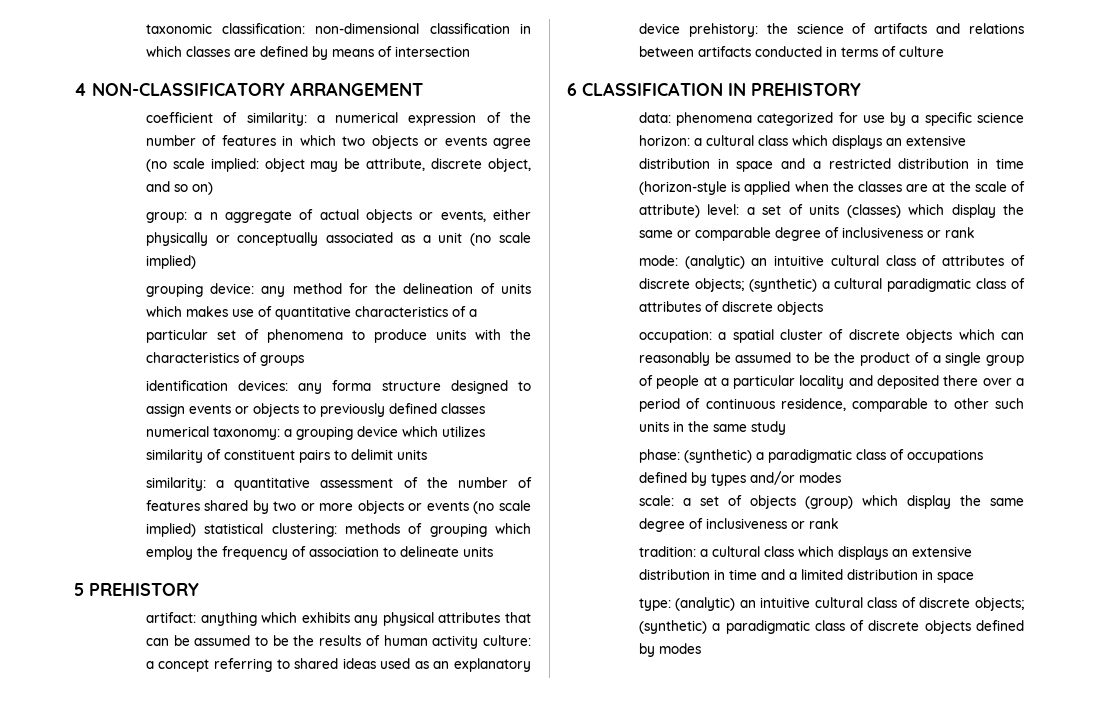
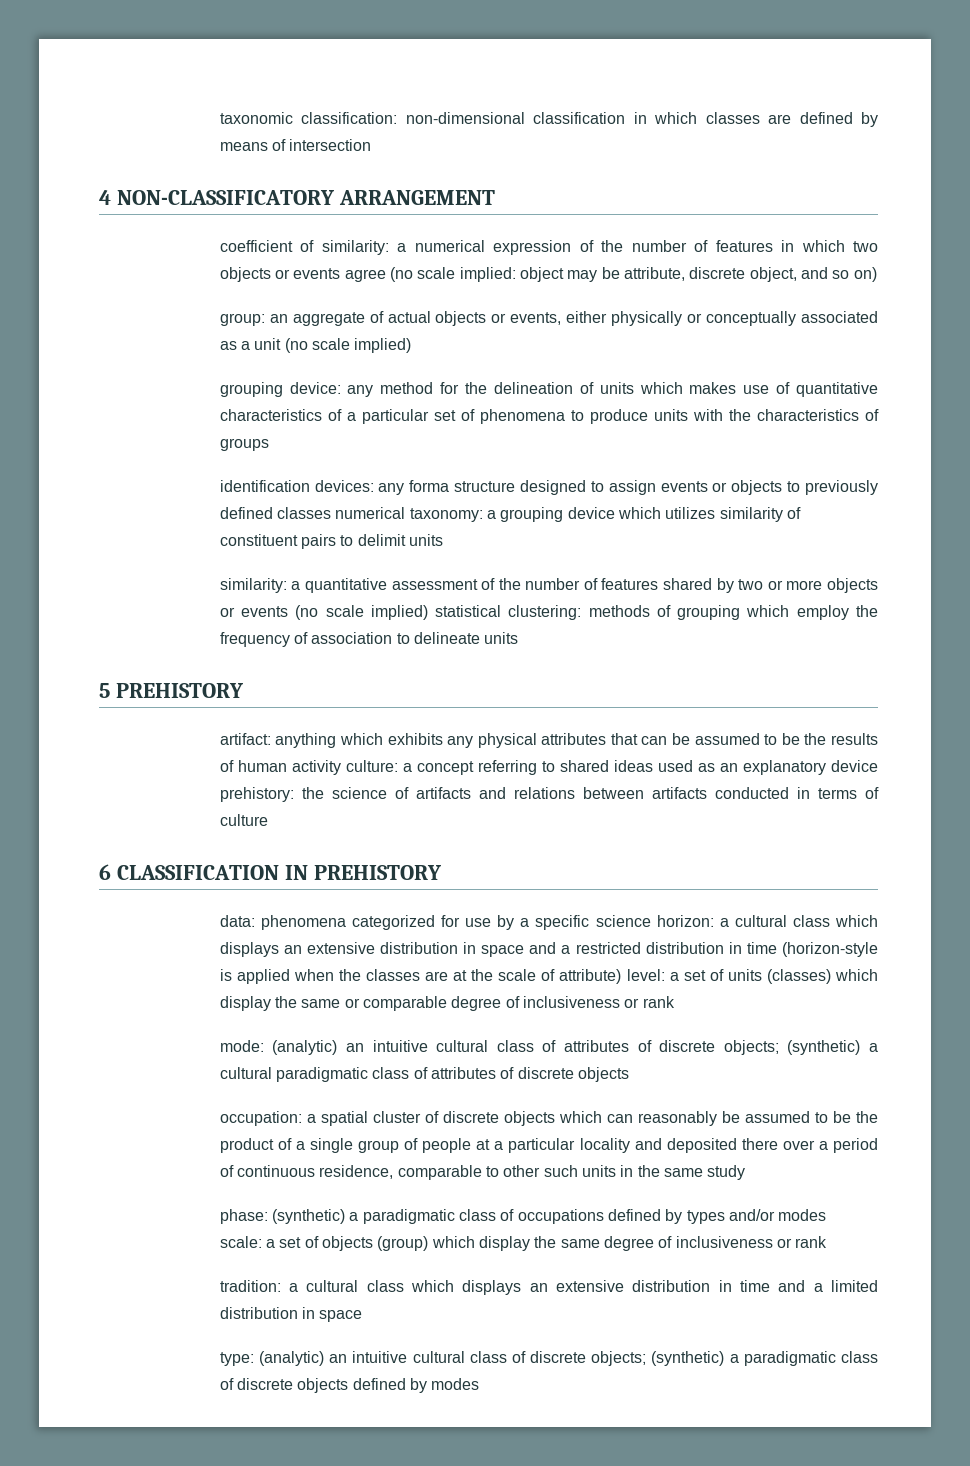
- group: a n aggregate of actual objects or events, either physically or conceptually associated as a unit (no scale implied)
+ group: an aggregate of actual objects or events, either physically or conceptually associated as a unit (no scale implied)

